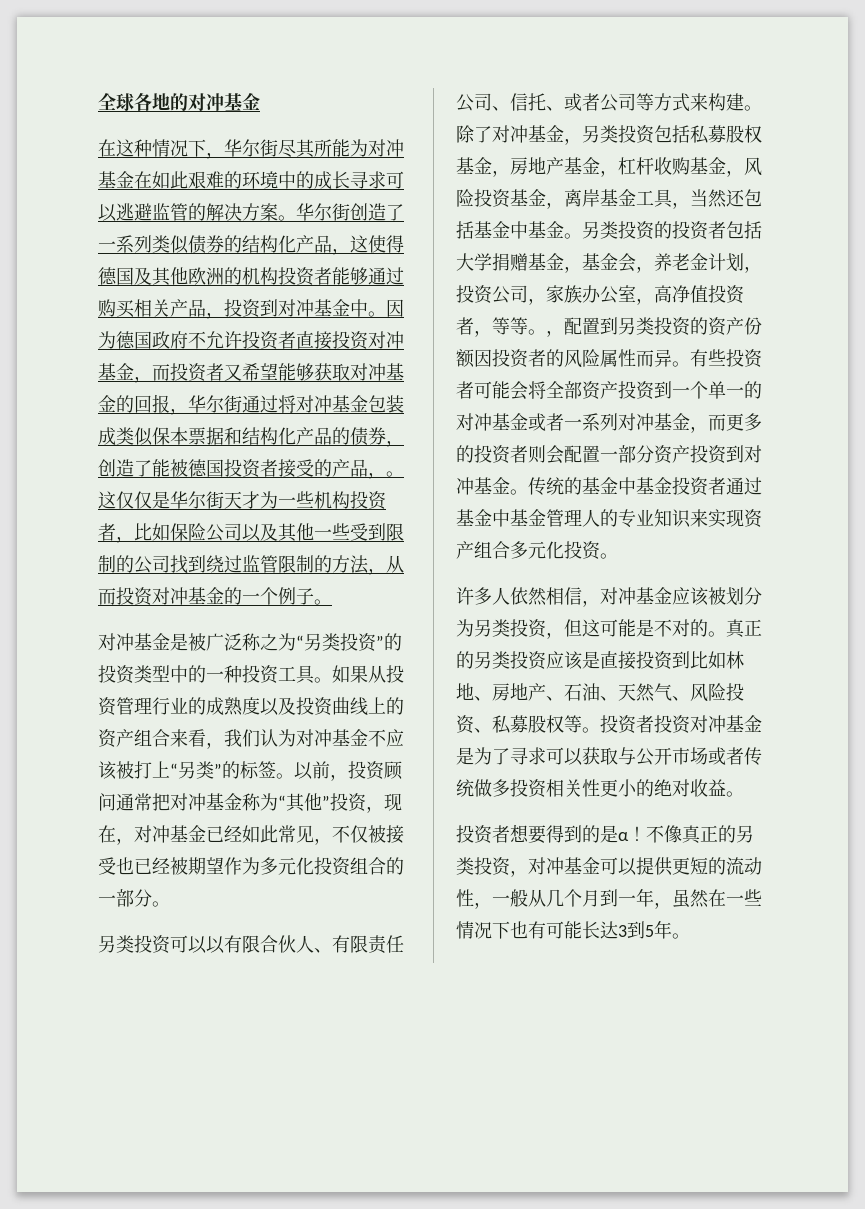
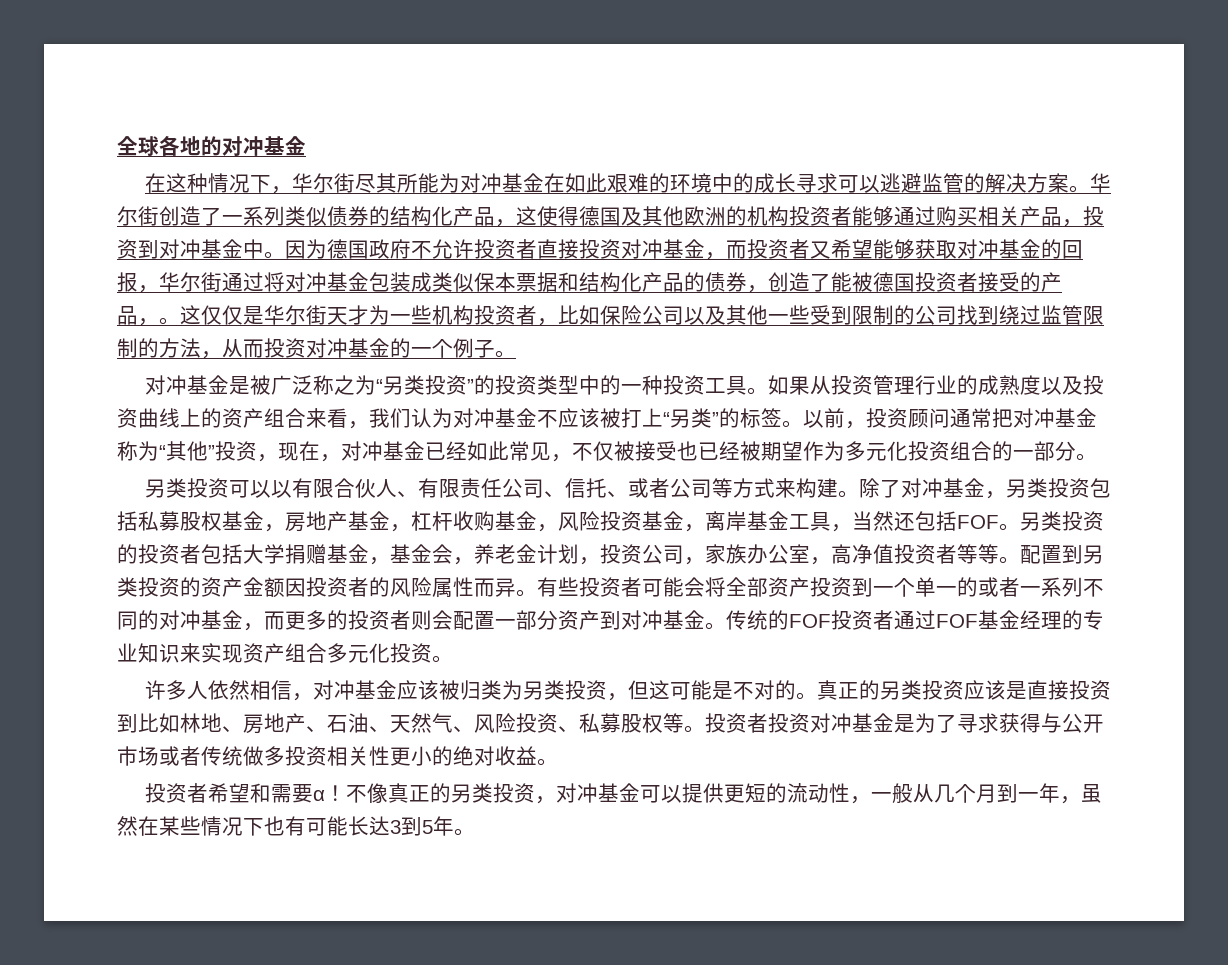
- 除了对冲基金，另类投资包括私募股权基金，房地产基金，杠杆收购基金，风险投资基金，离岸基金工具，当然还包括基金中基金。
+ 除了对冲基金，另类投资包括私募股权基金，房地产基金，杠杆收购基金，风险投资基金，离岸基金工具，当然还包括FOF。
- 另类投资的投资者包括大学捐赠基金，基金会，养老金计划，投资公司，家族办公室，高净值投资者，等等。，配置到另类投资的资产份额因投资者的风险属性而异。
+ 另类投资的投资者包括大学捐赠基金，基金会，养老金计划，投资公司，家族办公室，高净值投资者等等。配置到另类投资的资产金额因投资者的风险属性而异。
- 有些投资者可能会将全部资产投资到一个单一的对冲基金或者一系列对冲基金，而更多的投资者则会配置一部分资产投资到对冲基金。
+ 有些投资者可能会将全部资产投资到一个单一的或者一系列不同的对冲基金，而更多的投资者则会配置一部分资产到对冲基金。
- 传统的基金中基金投资者通过基金中基金管理人的专业知识来实现资产组合多元化投资。
+ 传统的FOF投资者通过FOF基金经理的专业知识来实现资产组合多元化投资。
- 许多人依然相信，对冲基金应该被划分为另类投资，但这可能是不对的。
+ 许多人依然相信，对冲基金应该被归类为另类投资，但这可能是不对的。
- 投资者投资对冲基金是为了寻求可以获取与公开市场或者传统做多投资相关性更小的绝对收益。
+ 投资者投资对冲基金是为了寻求获得与公开市场或者传统做多投资相关性更小的绝对收益。
- 投资者想要得到的是α！
+ 投资者希望和需要α！
- 不像真正的另类投资，对冲基金可以提供更短的流动性，一般从几个月到一年，虽然在一些情况下也有可能长达3到5年。
+ 不像真正的另类投资，对冲基金可以提供更短的流动性，一般从几个月到一年，虽然在某些情况下也有可能长达3到5年。

